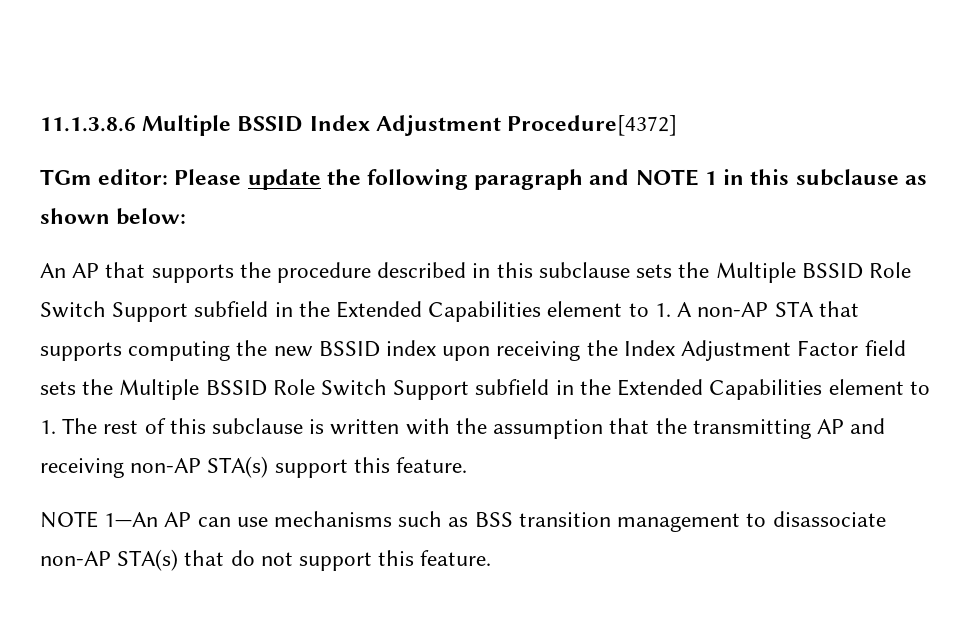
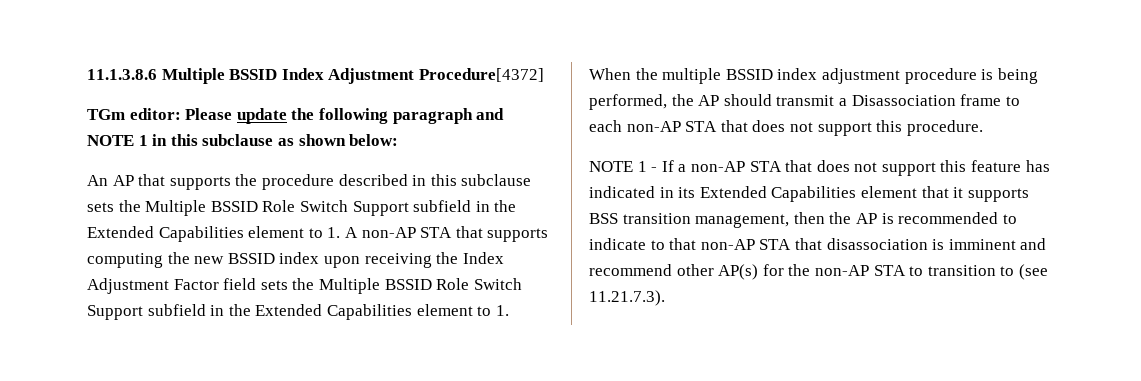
- An AP that supports the procedure described in this subclause sets the Multiple BSSID Role Switch Support subfield in the Extended Capabilities element to 1. A non-AP STA that supports computing the new BSSID index upon receiving the Index Adjustment Factor field sets the Multiple BSSID Role Switch Support subfield in the Extended Capabilities element to 1. The rest of this subclause is written with the assumption that the transmitting AP and receiving non-AP STA(s) support this feature.
- NOTE 1—An AP can use mechanisms such as BSS transition management to disassociate non-AP STA(s) that do not support this feature.
+ An AP that supports the procedure described in this subclause sets the Multiple BSSID Role Switch Support subfield in the Extended Capabilities element to 1. A non-AP STA that supports computing the new BSSID index upon receiving the Index Adjustment Factor field sets the Multiple BSSID Role Switch Support subfield in the Extended Capabilities element to 1. When the multiple BSSID index adjustment procedure is being performed, the AP should transmit a Disassociation frame to each non-AP STA that does not support this procedure.
+ NOTE 1 - If a non-AP STA that does not support this feature has indicated in its Extended Capabilities element that it supports BSS transition management, then the AP is recommended to indicate to that non-AP STA that disassociation is imminent and recommend other AP(s) for the non-AP STA to transition to (see 11.21.7.3).

